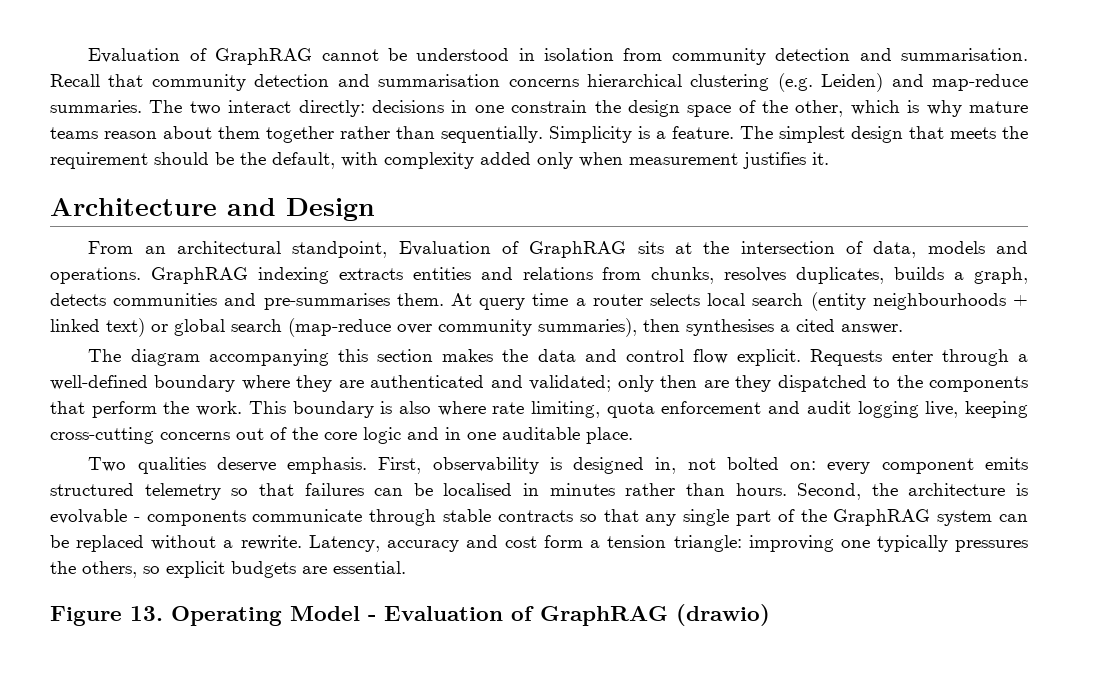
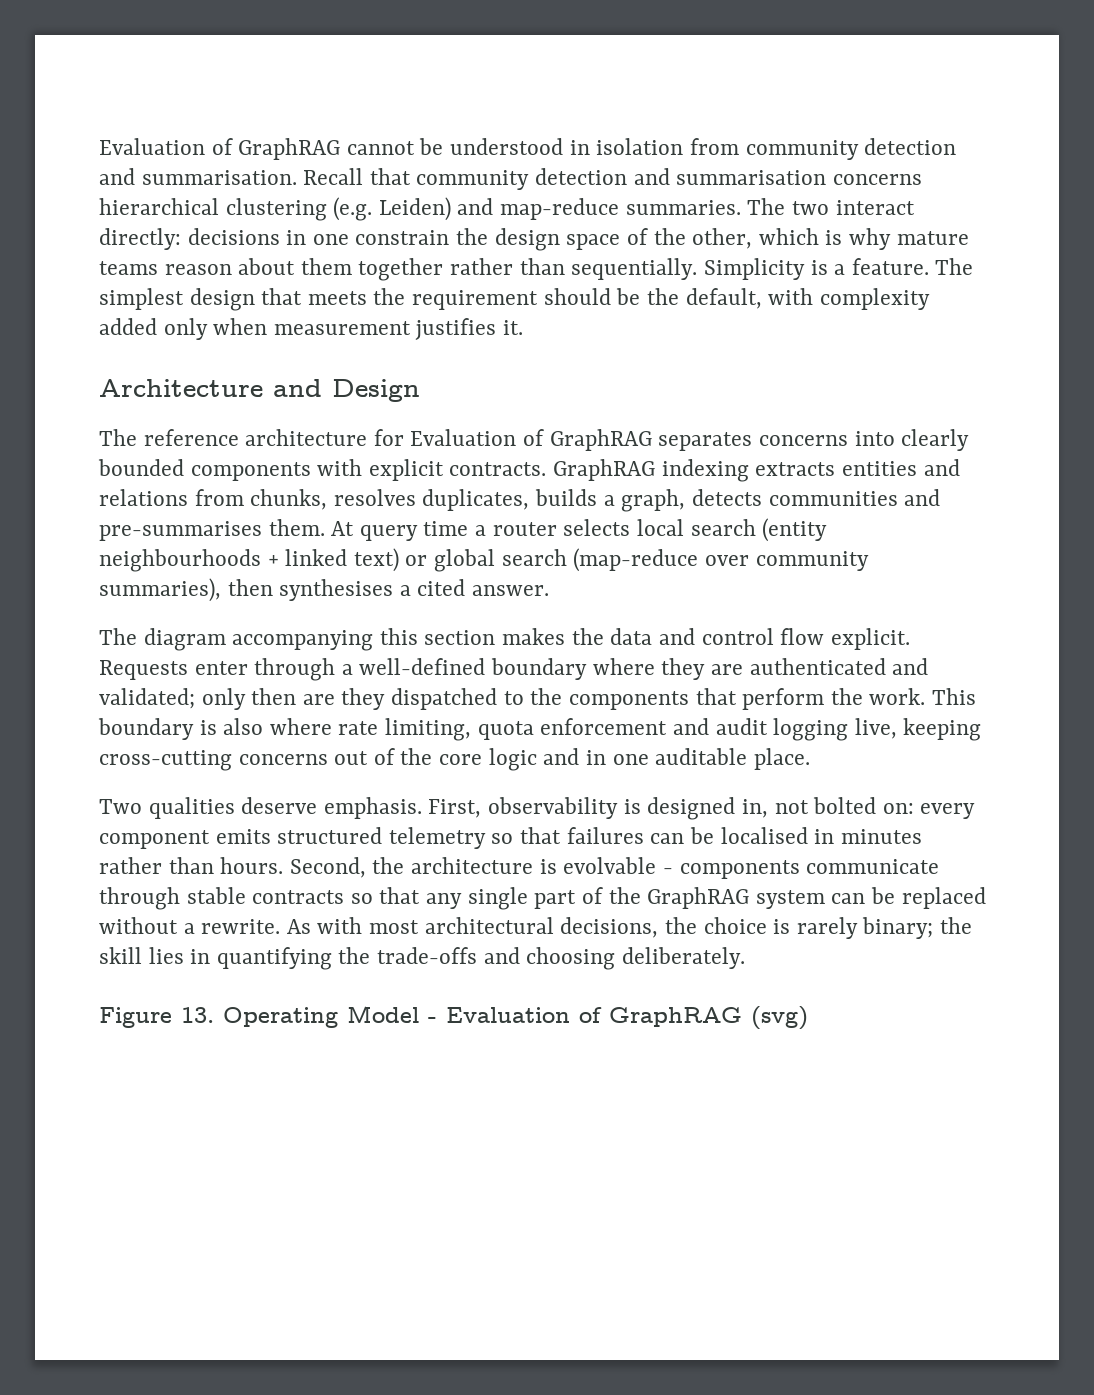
- From an architectural standpoint, Evaluation of GraphRAG sits at the intersection of data, models and operations.
+ The reference architecture for Evaluation of GraphRAG separates concerns into clearly bounded components with explicit contracts.
- Latency, accuracy and cost form a tension triangle: improving one typically pressures the others, so explicit budgets are essential.
+ As with most architectural decisions, the choice is rarely binary; the skill lies in quantifying the trade-offs and choosing deliberately.
- Figure 13. Operating Model - Evaluation of GraphRAG (drawio)
+ Figure 13. Operating Model - Evaluation of GraphRAG (svg)

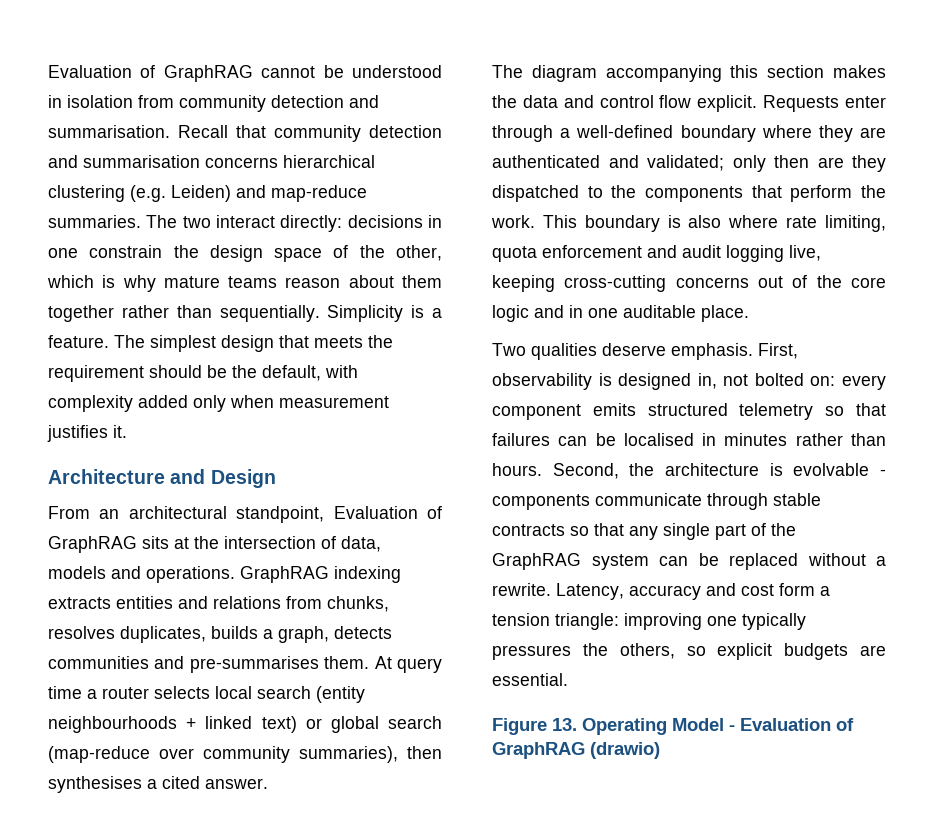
- The reference architecture for Evaluation of GraphRAG separates concerns into clearly bounded components with explicit contracts.
+ From an architectural standpoint, Evaluation of GraphRAG sits at the intersection of data, models and operations.
- As with most architectural decisions, the choice is rarely binary; the skill lies in quantifying the trade-offs and choosing deliberately.
+ Latency, accuracy and cost form a tension triangle: improving one typically pressures the others, so explicit budgets are essential.
- Figure 13. Operating Model - Evaluation of GraphRAG (svg)
+ Figure 13. Operating Model - Evaluation of GraphRAG (drawio)

